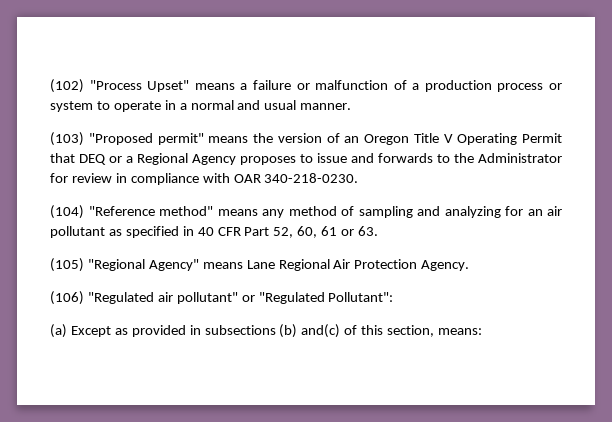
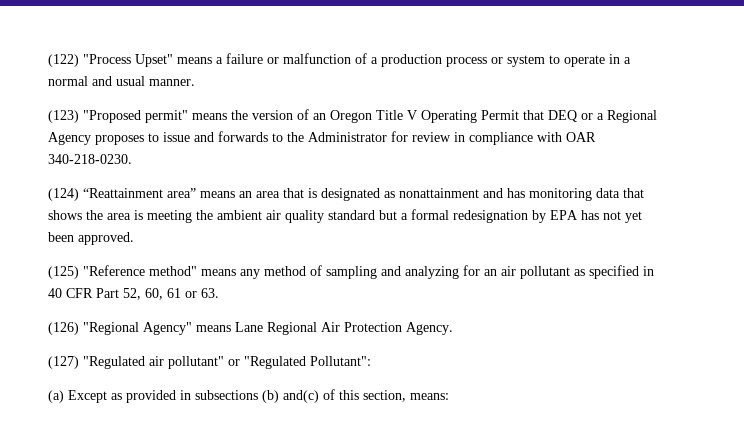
- (102) "Process Upset" means a failure or malfunction of a production process or system to operate in a normal and usual manner.
+ (122) "Process Upset" means a failure or malfunction of a production process or system to operate in a normal and usual manner.
- (103) "Proposed permit" means the version of an Oregon Title V Operating Permit that DEQ or a Regional Agency proposes to issue and forwards to the Administrator for review in compliance with OAR 340-218-0230.
+ (123) "Proposed permit" means the version of an Oregon Title V Operating Permit that DEQ or a Regional Agency proposes to issue and forwards to the Administrator for review in compliance with OAR 340-218-0230.
- (104) "Reference method" means any method of sampling and analyzing for an air pollutant as specified in 40 CFR Part 52, 60, 61 or 63.
+ (124) “Reattainment area” means an area that is designated as nonattainment and has monitoring data that shows the area is meeting the ambient air quality standard but a formal redesignation by EPA has not yet been approved.
+ (125) "Reference method" means any method of sampling and analyzing for an air pollutant as specified in 40 CFR Part 52, 60, 61 or 63.
- (105) "Regional Agency" means Lane Regional Air Protection Agency.
+ (126) "Regional Agency" means Lane Regional Air Protection Agency.
- (106) "Regulated air pollutant" or "Regulated Pollutant":
+ (127) "Regulated air pollutant" or "Regulated Pollutant":

